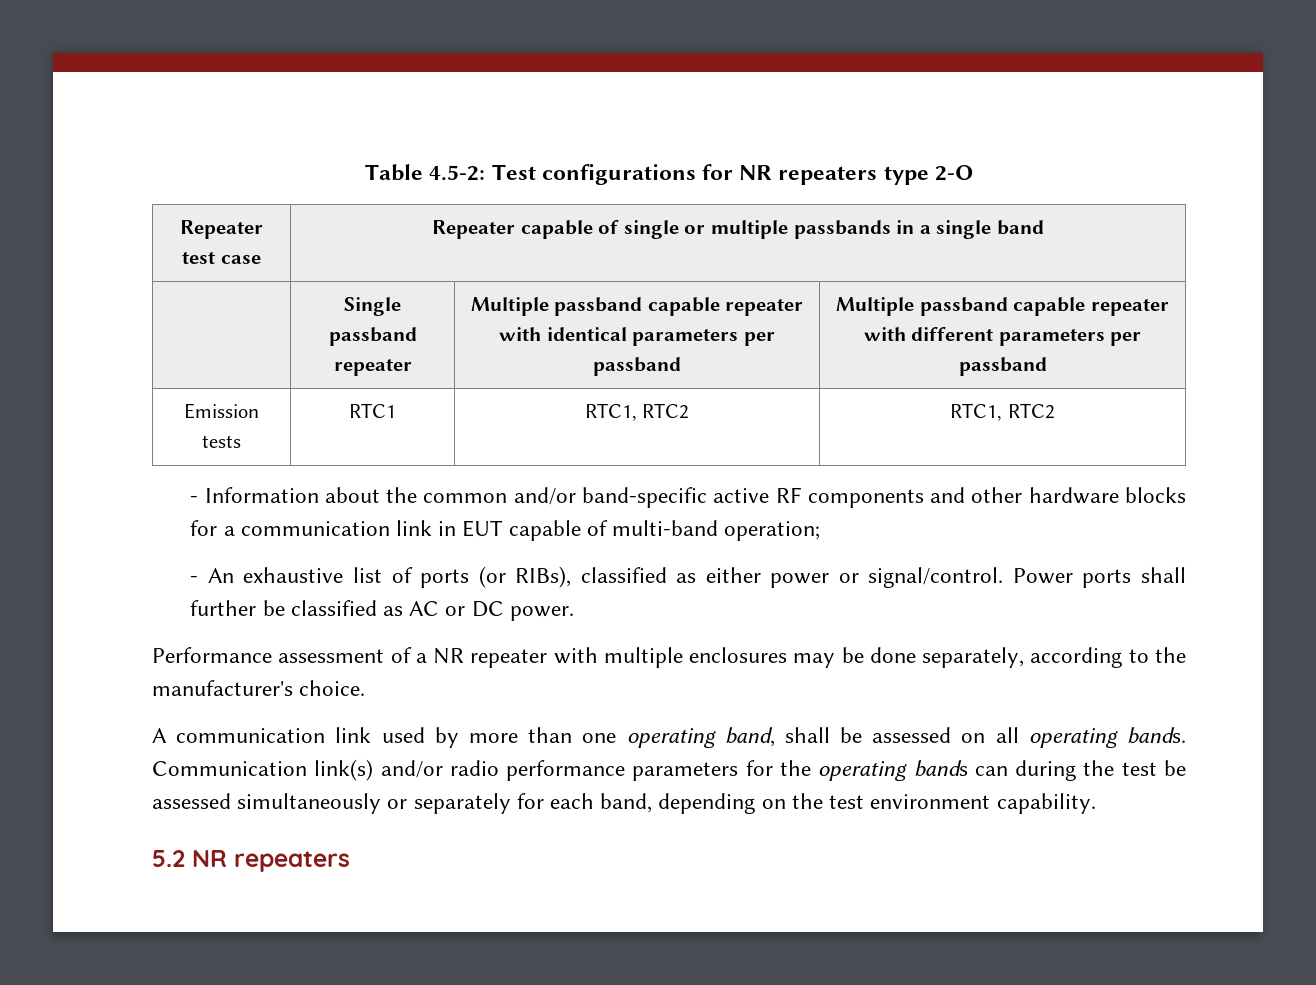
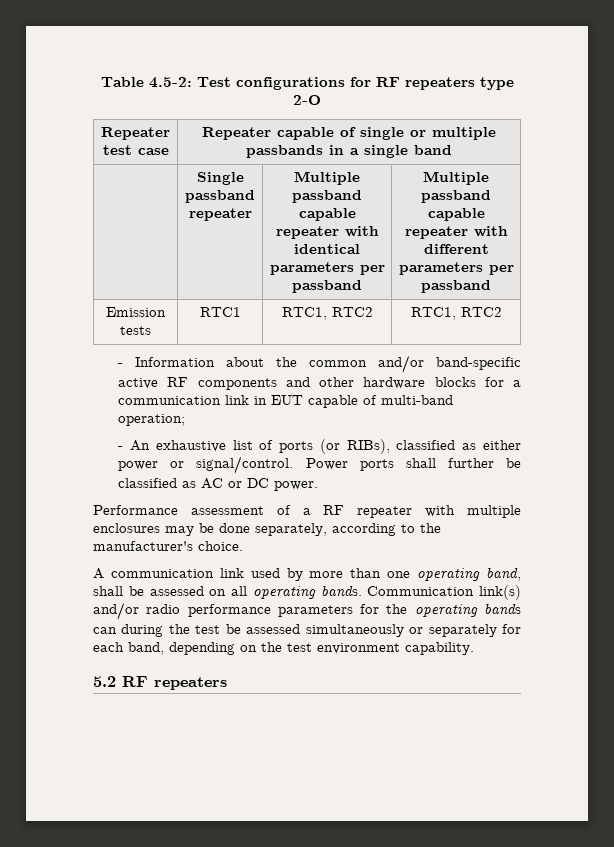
- Table 4.5-2: Test configurations for NR repeaters type 2-O
+ Table 4.5-2: Test configurations for RF repeaters type 2-O
- Performance assessment of a NR repeater with multiple enclosures may be done separately, according to the manufacturer's choice.
+ Performance assessment of a RF repeater with multiple enclosures may be done separately, according to the manufacturer's choice.
- 5.2 NR repeaters
+ 5.2 RF repeaters

